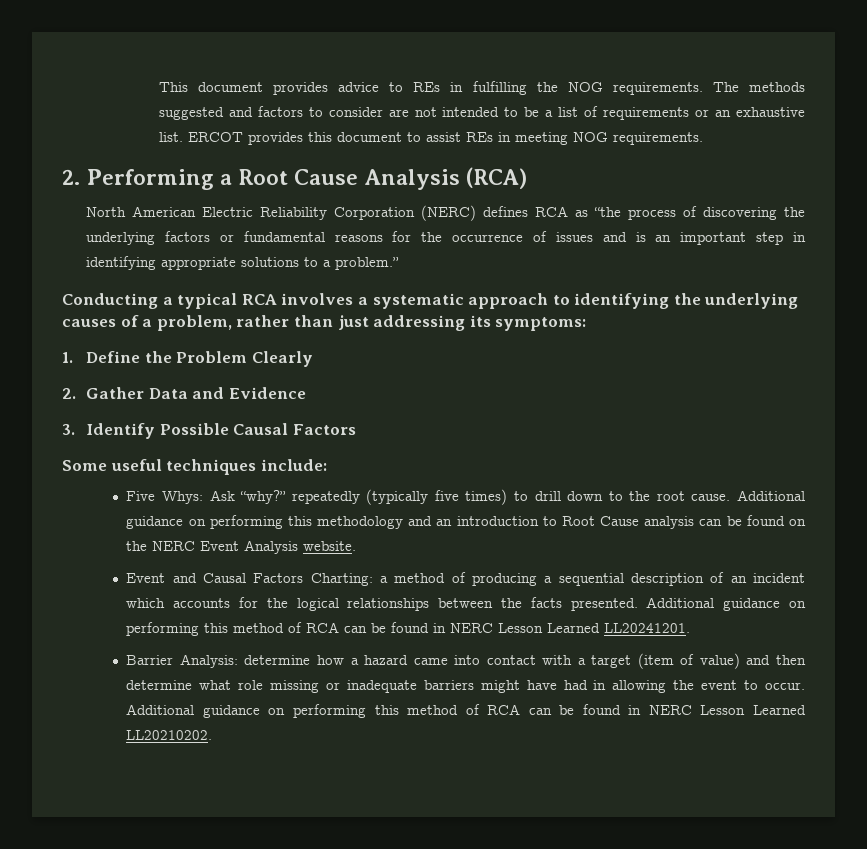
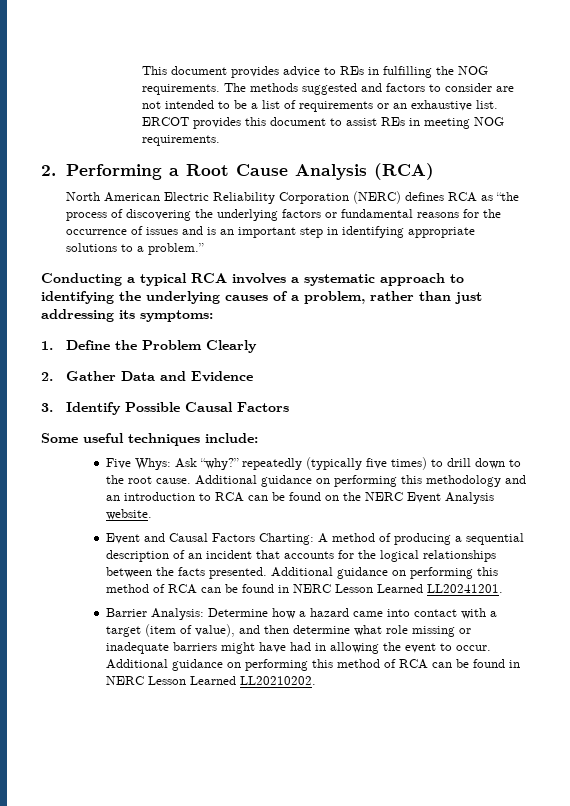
- Additional guidance on performing this methodology and an introduction to Root Cause analysis can be found on the NERC Event Analysis website.
+ Additional guidance on performing this methodology and an introduction to RCA can be found on the NERC Event Analysis website.
- Event and Causal Factors Charting: a method of producing a sequential description of an incident which accounts for the logical relationships between the facts presented.
+ Event and Causal Factors Charting: A method of producing a sequential description of an incident that accounts for the logical relationships between the facts presented.
- Barrier Analysis: determine how a hazard came into contact with a target (item of value) and then determine what role missing or inadequate barriers might have had in allowing the event to occur.
+ Barrier Analysis: Determine how a hazard came into contact with a target (item of value), and then determine what role missing or inadequate barriers might have had in allowing the event to occur.

